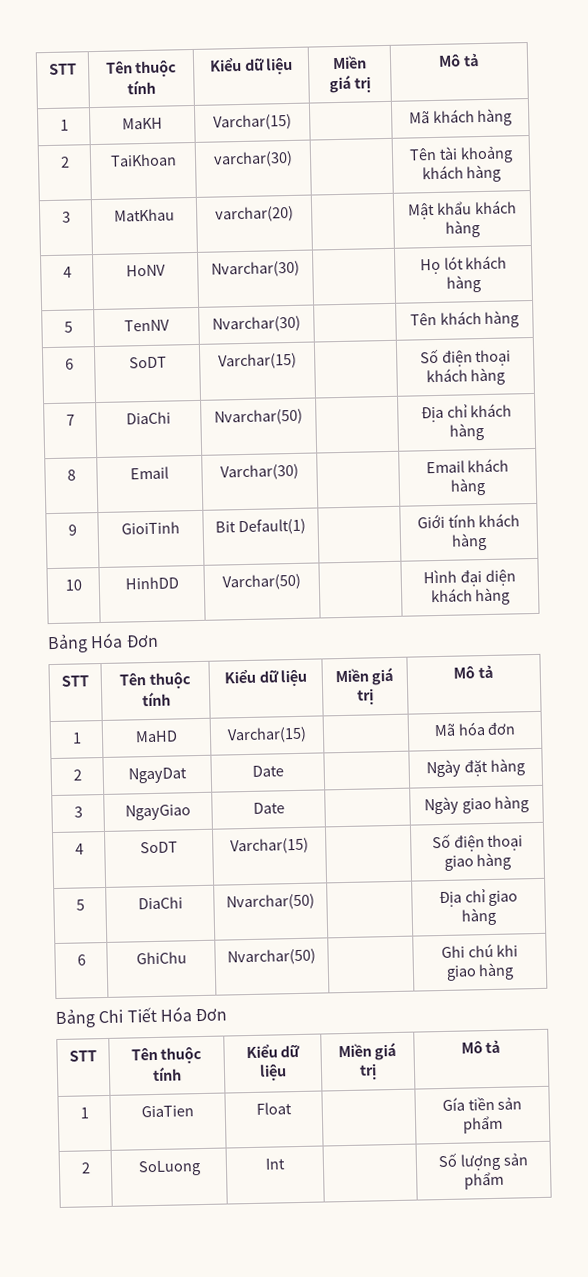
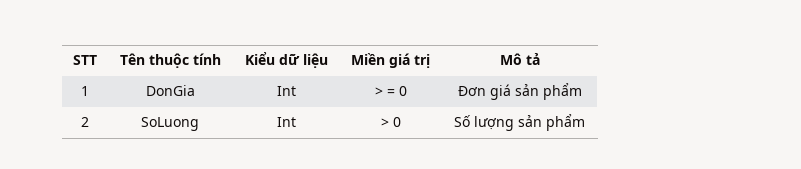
- 1 | MaKH | Varchar(15) | | Mã khách hàng
- 2 | TaiKhoan | varchar(30) | | Tên tài khoảng khách hàng
- 3 | MatKhau | varchar(20) | | Mật khẩu khách hàng
- 4 | HoNV | Nvarchar(30) | | Họ lót khách hàng
- 5 | TenNV | Nvarchar(30) | | Tên khách hàng
- 6 | SoDT | Varchar(15) | | Số điện thoại khách hàng
- 7 | DiaChi | Nvarchar(50) | | Địa chỉ khách hàng
- 8 | Email | Varchar(30) | | Email khách hàng
- 9 | GioiTinh | Bit Default(1) | | Giới tính khách hàng
- 10 | HinhDD | Varchar(50) | | Hình đại diện khách hàng
- Bảng Hóa Đơn
- STT | Tên thuộc tính | Kiểu dữ liệu | Miền giá trị | Mô tả
- 1 | MaHD | Varchar(15) | | Mã hóa đơn
- 2 | NgayDat | Date | | Ngày đặt hàng
- 3 | NgayGiao | Date | | Ngày giao hàng
- 4 | SoDT | Varchar(15) | | Số điện thoại giao hàng
- 5 | DiaChi | Nvarchar(50) | | Địa chỉ giao hàng
- 6 | GhiChu | Nvarchar(50) | | Ghi chú khi giao hàng
- Bảng Chi Tiết Hóa Đơn
- STT | Tên thuộc tính | Kiểu dữ liệu | Miền giá trị | Mô tả
- 1 | GiaTien | Float | | Gía tiền sản phẩm
+ 1 | DonGia | Int | > = 0 | Đơn giá sản phẩm
- 2 | SoLuong | Int | | Số lượng sản phẩm
+ 2 | SoLuong | Int | > 0 | Số lượng sản phẩm

